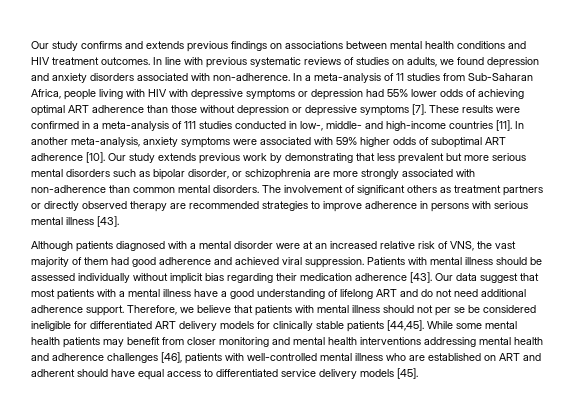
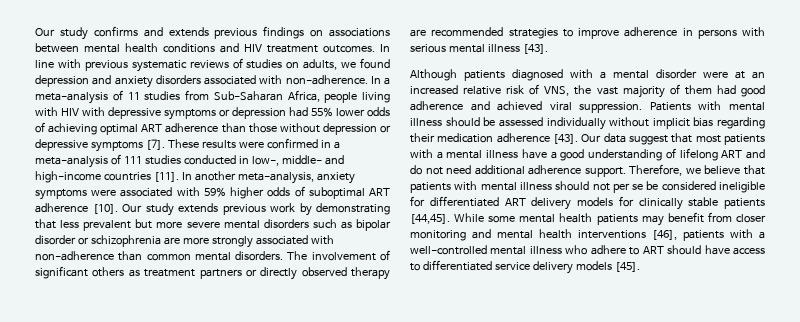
- Our study extends previous work by demonstrating that less prevalent but more serious mental disorders such as bipolar disorder, or schizophrenia are more strongly associated with non-adherence than common mental disorders.
+ Our study extends previous work by demonstrating that less prevalent but more severe mental disorders such as bipolar disorder or schizophrenia are more strongly associated with non-adherence than common mental disorders.
- While some mental health patients may benefit from closer monitoring and mental health interventions addressing mental health and adherence challenges [46], patients with well-controlled mental illness who are established on ART and adherent should have equal access to differentiated service delivery models [45].
+ While some mental health patients may benefit from closer monitoring and mental health interventions [46], patients with a well-controlled mental illness who adhere to ART should have access to differentiated service delivery models [45].

